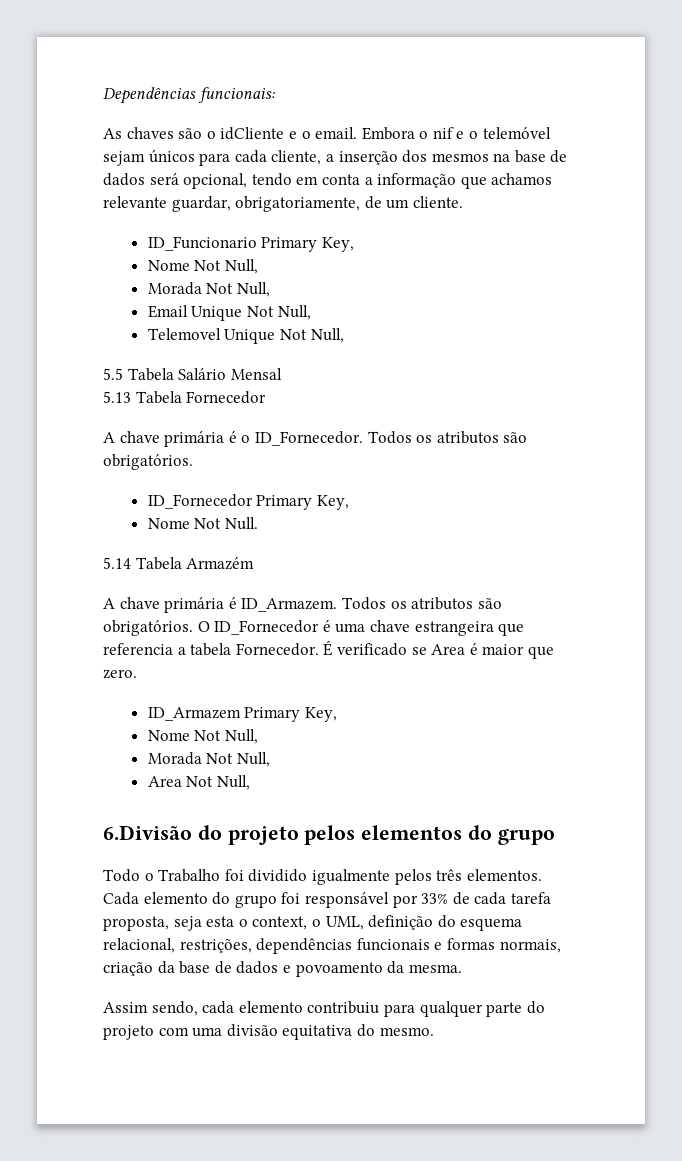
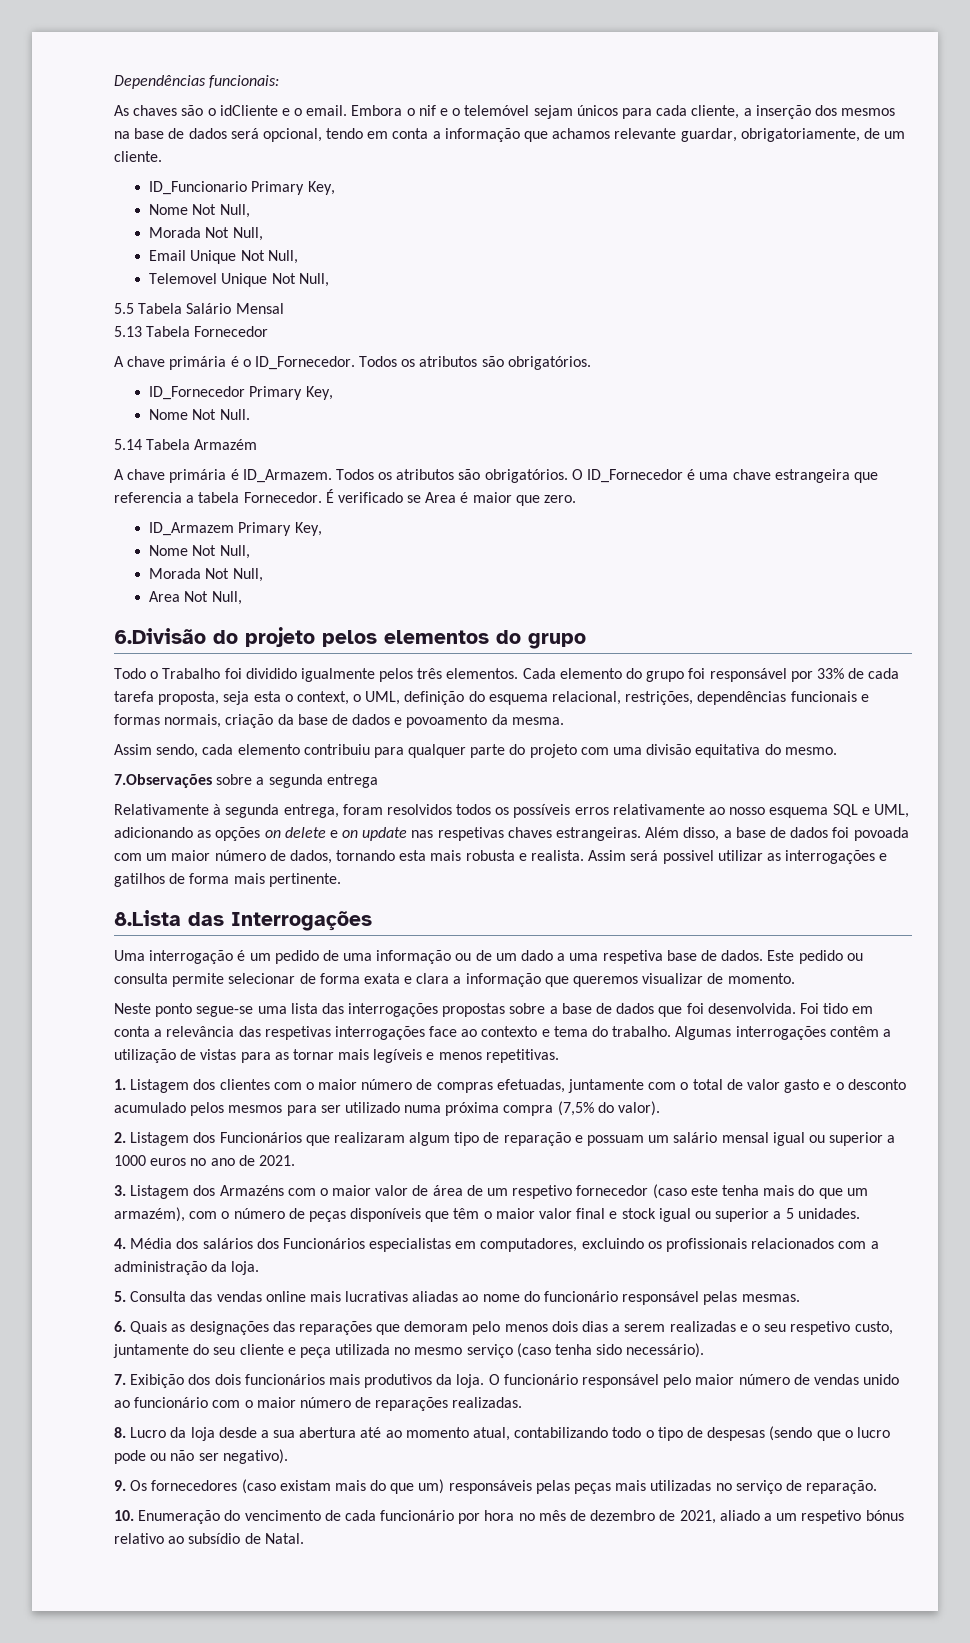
+ 7.Observações sobre a segunda entrega
+ Relativamente à segunda entrega, foram resolvidos todos os possíveis erros relativamente ao nosso esquema SQL e UML, adicionando as opções on delete e on update nas respetivas chaves estrangeiras. Além disso, a base de dados foi povoada com um maior número de dados, tornando esta mais robusta e realista. Assim será possivel utilizar as interrogações e gatilhos de forma mais pertinente.
+ 8.Lista das Interrogações
+ Uma interrogação é um pedido de uma informação ou de um dado a uma respetiva base de dados. Este pedido ou consulta permite selecionar de forma exata e clara a informação que queremos visualizar de momento.
+ Neste ponto segue-se uma lista das interrogações propostas sobre a base de dados que foi desenvolvida. Foi tido em conta a relevância das respetivas interrogações face ao contexto e tema do trabalho. Algumas interrogações contêm a utilização de vistas para as tornar mais legíveis e menos repetitivas.
+ 1. Listagem dos clientes com o maior número de compras efetuadas, juntamente com o total de valor gasto e o desconto acumulado pelos mesmos para ser utilizado numa próxima compra (7,5% do valor).
+ 2. Listagem dos Funcionários que realizaram algum tipo de reparação e possuam um salário mensal igual ou superior a 1000 euros no ano de 2021.
+ 3. Listagem dos Armazéns com o maior valor de área de um respetivo fornecedor (caso este tenha mais do que um armazém), com o número de peças disponíveis que têm o maior valor final e stock igual ou superior a 5 unidades.
+ 4. Média dos salários dos Funcionários especialistas em computadores, excluindo os profissionais relacionados com a administração da loja.
+ 5. Consulta das vendas online mais lucrativas aliadas ao nome do funcionário responsável pelas mesmas.
+ 6. Quais as designações das reparações que demoram pelo menos dois dias a serem realizadas e o seu respetivo custo, juntamente do seu cliente e peça utilizada no mesmo serviço (caso tenha sido necessário).
+ 7. Exibição dos dois funcionários mais produtivos da loja. O funcionário responsável pelo maior número de vendas unido ao funcionário com o maior número de reparações realizadas.
+ 8. Lucro da loja desde a sua abertura até ao momento atual, contabilizando todo o tipo de despesas (sendo que o lucro pode ou não ser negativo).
+ 9. Os fornecedores (caso existam mais do que um) responsáveis pelas peças mais utilizadas no serviço de reparação.
+ 10. Enumeração do vencimento de cada funcionário por hora no mês de dezembro de 2021, aliado a um respetivo bónus relativo ao subsídio de Natal.

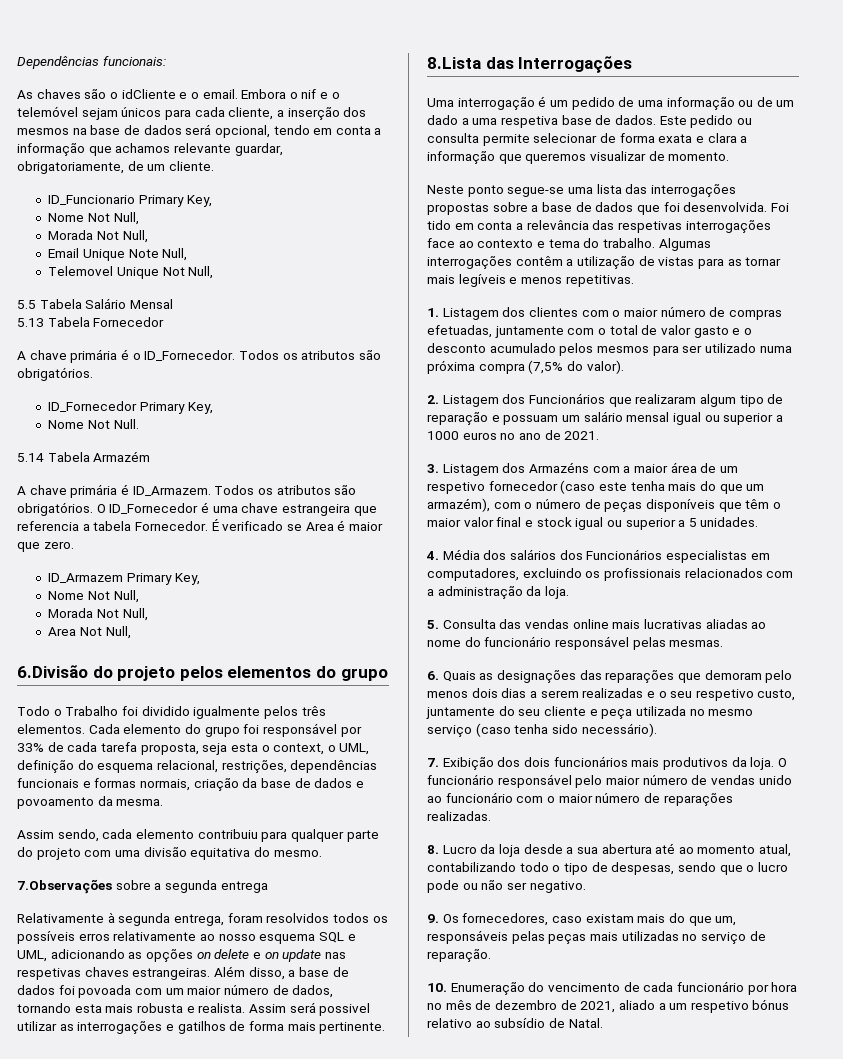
- Email Unique Not Null,
+ Email Unique Note Null,
- 3. Listagem dos Armazéns com o maior valor de área de um respetivo fornecedor (caso este tenha mais do que um armazém), com o número de peças disponíveis que têm o maior valor final e stock igual ou superior a 5 unidades.
+ 3. Listagem dos Armazéns com a maior área de um respetivo fornecedor (caso este tenha mais do que um armazém), com o número de peças disponíveis que têm o maior valor final e stock igual ou superior a 5 unidades.
- 8. Lucro da loja desde a sua abertura até ao momento atual, contabilizando todo o tipo de despesas (sendo que o lucro pode ou não ser negativo).
+ 8. Lucro da loja desde a sua abertura até ao momento atual, contabilizando todo o tipo de despesas, sendo que o lucro pode ou não ser negativo.
- 9. Os fornecedores (caso existam mais do que um) responsáveis pelas peças mais utilizadas no serviço de reparação.
+ 9. Os fornecedores, caso existam mais do que um, responsáveis pelas peças mais utilizadas no serviço de reparação.

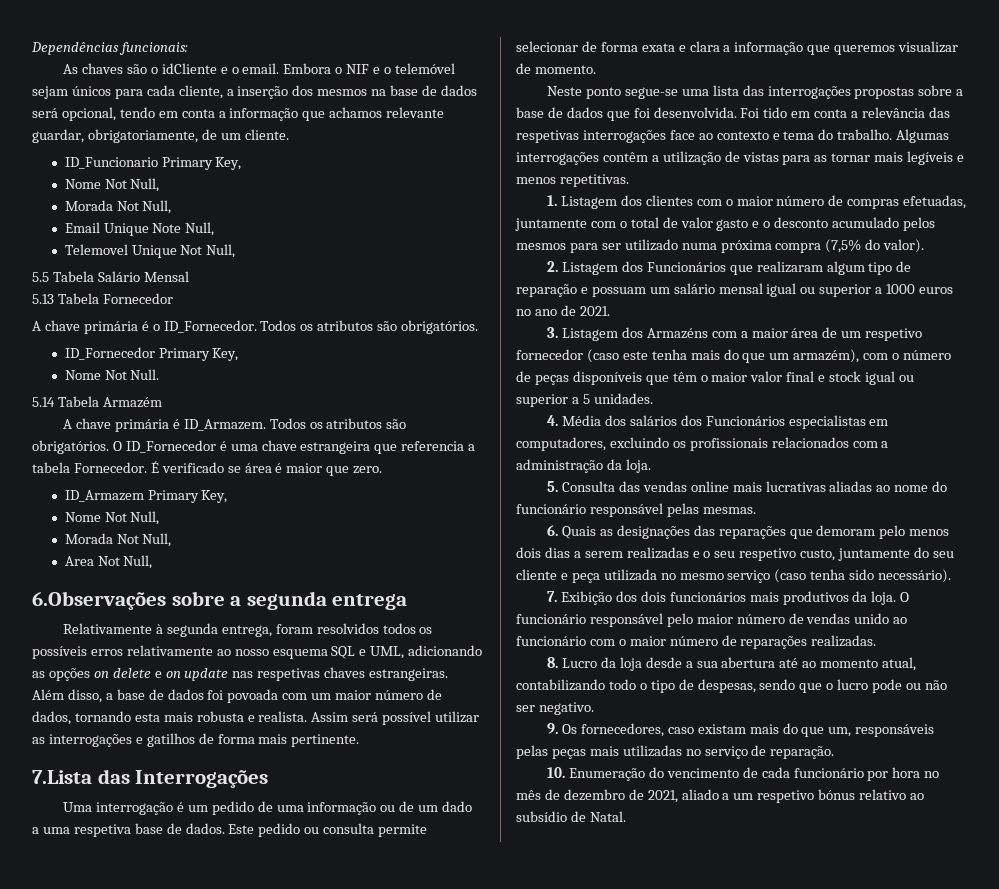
- Embora o nif e o telemóvel sejam únicos para cada cliente, a inserção dos mesmos na base de dados será opcional, tendo em conta a informação que achamos relevante guardar, obrigatoriamente, de um cliente.
+ Embora o NIF e o telemóvel sejam únicos para cada cliente, a inserção dos mesmos na base de dados será opcional, tendo em conta a informação que achamos relevante guardar, obrigatoriamente, de um cliente.
- É verificado se Area é maior que zero.
+ É verificado se área é maior que zero.
- 6.Divisão do projeto pelos elementos do grupo
- Todo o Trabalho foi dividido igualmente pelos três elementos. Cada elemento do grupo foi responsável por 33% de cada tarefa proposta, seja esta o context, o UML, definição do esquema relacional, restrições, dependências funcionais e formas normais, criação da base de dados e povoamento da mesma.
- Assim sendo, cada elemento contribuiu para qualquer parte do projeto com uma divisão equitativa do mesmo.
- 7.Observações sobre a segunda entrega
+ 6.Observações sobre a segunda entrega
- Assim será possivel utilizar as interrogações e gatilhos de forma mais pertinente.
+ Assim será possível utilizar as interrogações e gatilhos de forma mais pertinente.
- 8.Lista das Interrogações
+ 7.Lista das Interrogações

